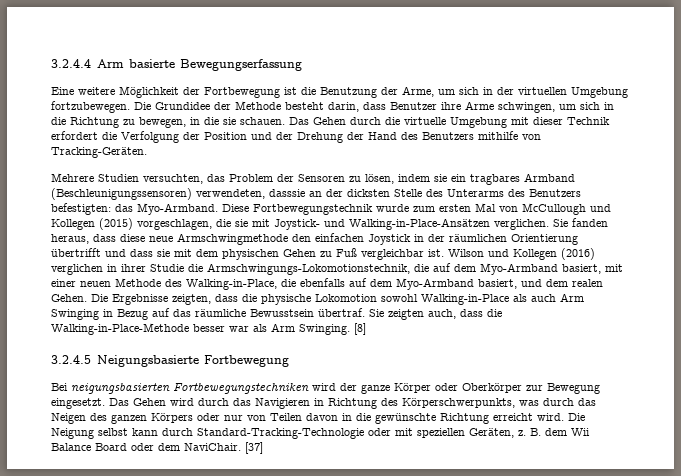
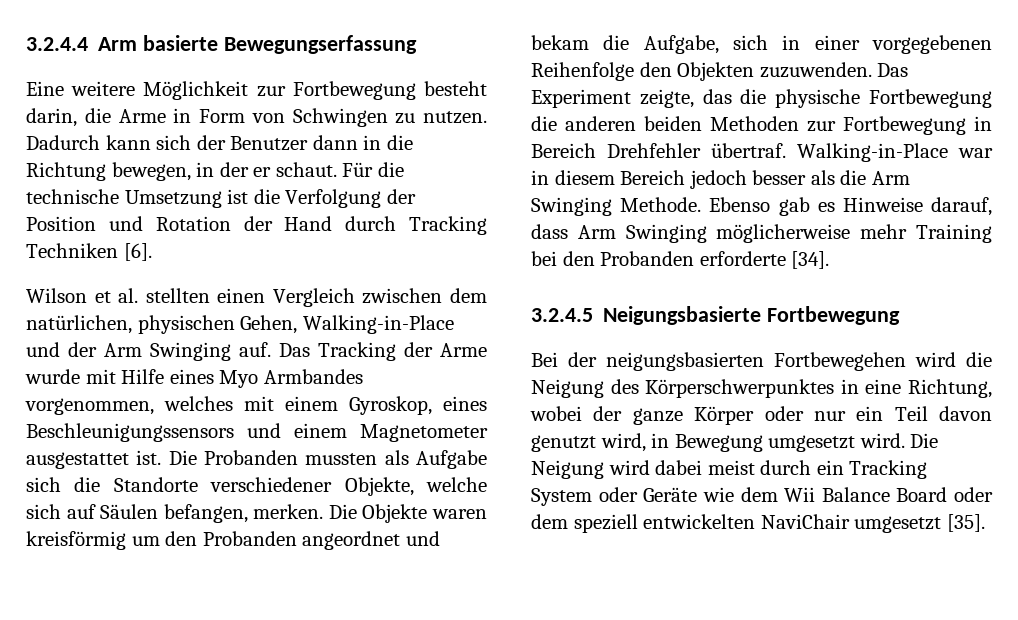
- Eine weitere Möglichkeit der Fortbewegung ist die Benutzung der Arme, um sich in der virtuellen Umgebung fortzubewegen. Die Grundidee der Methode besteht darin, dass Benutzer ihre Arme schwingen, um sich in die Richtung zu bewegen, in die sie schauen. Das Gehen durch die virtuelle Umgebung mit dieser Technik erfordert die Verfolgung der Position und der Drehung der Hand des Benutzers mithilfe von Tracking-Geräten.
- Mehrere Studien versuchten, das Problem der Sensoren zu lösen, indem sie ein tragbares Armband (Beschleunigungssensoren) verwendeten, dasssie an der dicksten Stelle des Unterarms des Benutzers befestigten: das Myo-Armband. Diese Fortbewegungstechnik wurde zum ersten Mal von McCullough und Kollegen (2015) vorgeschlagen, die sie mit Joystick- und Walking-in-Place-Ansätzen verglichen. Sie fanden heraus, dass diese neue Armschwingmethode den einfachen Joystick in der räumlichen Orientierung übertrifft und dass sie mit dem physischen Gehen zu Fuß vergleichbar ist. Wilson und Kollegen (2016) verglichen in ihrer Studie die Armschwingungs-Lokomotionstechnik, die auf dem Myo-Armband basiert, mit einer neuen Methode des Walking-in-Place, die ebenfalls auf dem Myo-Armband basiert, und dem realen Gehen. Die Ergebnisse zeigten, dass die physische Lokomotion sowohl Walking-in-Place als auch Arm Swinging in Bezug auf das räumliche Bewusstsein übertraf. Sie zeigten auch, dass die Walking-in-Place-Methode besser war als Arm Swinging. [8]
+ Eine weitere Möglichkeit zur Fortbewegung besteht darin, die Arme in Form von Schwingen zu nutzen. Dadurch kann sich der Benutzer dann in die Richtung bewegen, in der er schaut. Für die technische Umsetzung ist die Verfolgung der Position und Rotation der Hand durch Tracking Techniken [6].
+ Wilson et al. stellten einen Vergleich zwischen dem natürlichen, physischen Gehen, Walking-in-Place und der Arm Swinging auf. Das Tracking der Arme wurde mit Hilfe eines Myo Armbandes vorgenommen, welches mit einem Gyroskop, eines Beschleunigungssensors und einem Magnetometer ausgestattet ist. Die Probanden mussten als Aufgabe sich die Standorte verschiedener Objekte, welche sich auf Säulen befangen, merken. Die Objekte waren kreisförmig um den Probanden angeordnet und bekam die Aufgabe, sich in einer vorgegebenen Reihenfolge den Objekten zuzuwenden. Das Experiment zeigte, das die physische Fortbewegung die anderen beiden Methoden zur Fortbewegung in Bereich Drehfehler übertraf. Walking-in-Place war in diesem Bereich jedoch besser als die Arm Swinging Methode. Ebenso gab es Hinweise darauf, dass Arm Swinging möglicherweise mehr Training bei den Probanden erforderte [34].
  3.2.4.5 Neigungsbasierte Fortbewegung
- Bei neigungsbasierten Fortbewegungstechniken wird der ganze Körper oder Oberkörper zur Bewegung eingesetzt. Das Gehen wird durch das Navigieren in Richtung des Körperschwerpunkts, was durch das Neigen des ganzen Körpers oder nur von Teilen davon in die gewünschte Richtung erreicht wird. Die Neigung selbst kann durch Standard-Tracking-Technologie oder mit speziellen Geräten, z. B. dem Wii Balance Board oder dem NaviChair. [37]
+ Bei der neigungsbasierten Fortbewegehen wird die Neigung des Körperschwerpunktes in eine Richtung, wobei der ganze Körper oder nur ein Teil davon genutzt wird, in Bewegung umgesetzt wird. Die Neigung wird dabei meist durch ein Tracking System oder Geräte wie dem Wii Balance Board oder dem speziell entwickelten NaviChair umgesetzt [35].

